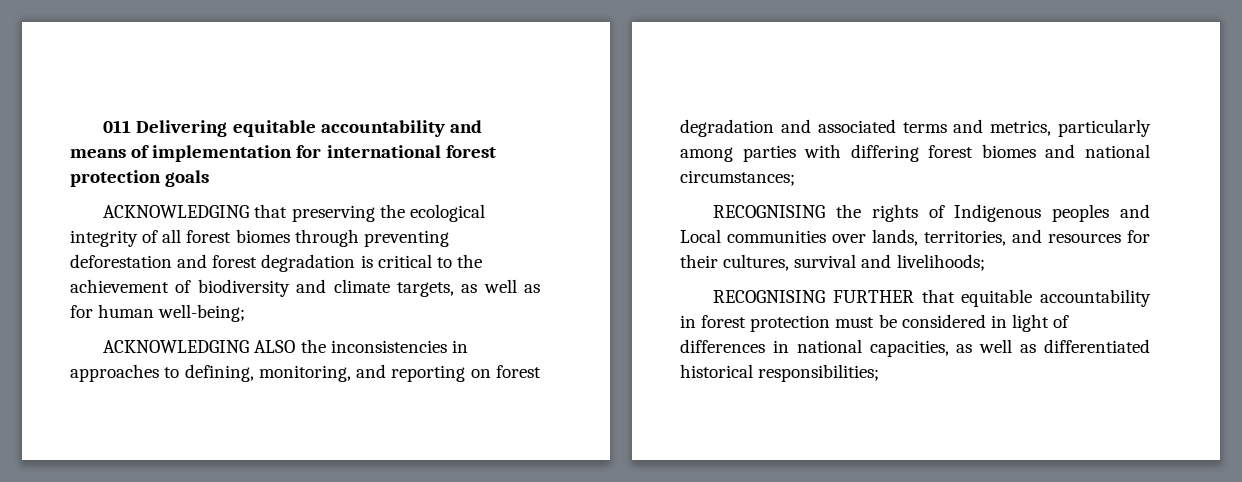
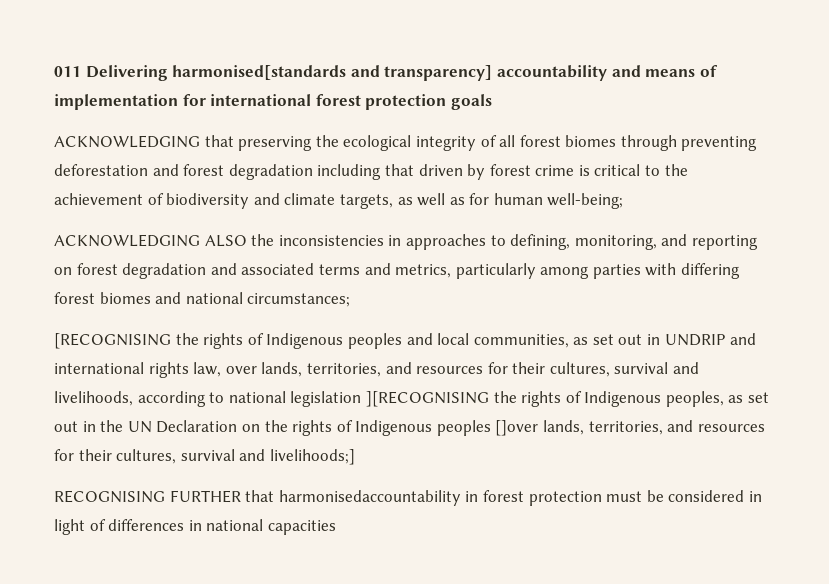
- 011 Delivering equitable accountability and means of implementation for international forest protection goals
+ 011 Delivering harmonised[standards and transparency] accountability and means of implementation for international forest protection goals
- ACKNOWLEDGING that preserving the ecological integrity of all forest biomes through preventing deforestation and forest degradation is critical to the achievement of biodiversity and climate targets, as well as for human well-being;
+ ACKNOWLEDGING that preserving the ecological integrity of all forest biomes through preventing deforestation and forest degradation including that driven by forest crime is critical to the achievement of biodiversity and climate targets, as well as for human well-being;
- RECOGNISING the rights of Indigenous peoples and Local communities over lands, territories, and resources for their cultures, survival and livelihoods;
+ [RECOGNISING the rights of Indigenous peoples and local communities, as set out in UNDRIP and international rights law, over lands, territories, and resources for their cultures, survival and livelihoods, according to national legislation ][RECOGNISING the rights of Indigenous peoples, as set out in the UN Declaration on the rights of Indigenous peoples []over lands, territories, and resources for their cultures, survival and livelihoods;]
- RECOGNISING FURTHER that equitable accountability in forest protection must be considered in light of differences in national capacities, as well as differentiated historical responsibilities;
+ RECOGNISING FURTHER that harmonisedaccountability in forest protection must be considered in light of differences in national capacities

